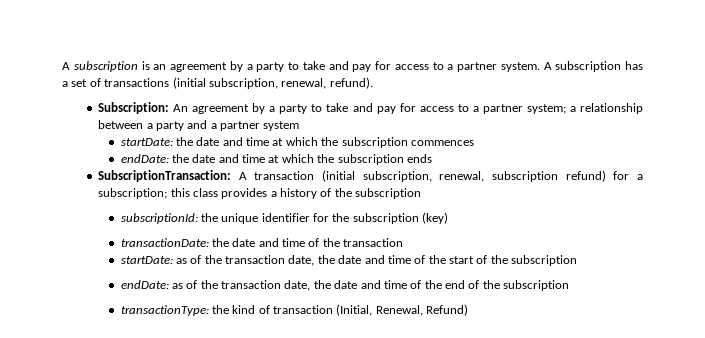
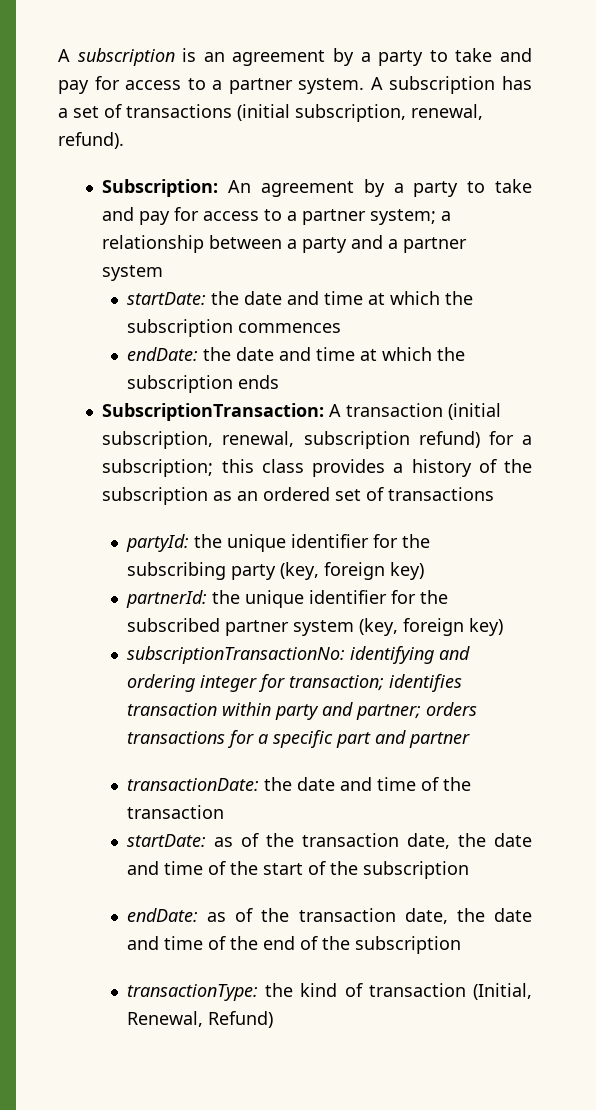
- SubscriptionTransaction: A transaction (initial subscription, renewal, subscription refund) for a subscription; this class provides a history of the subscription
- subscriptionId: the unique identifier for the subscription (key)
+ SubscriptionTransaction: A transaction (initial subscription, renewal, subscription refund) for a subscription; this class provides a history of the subscription as an ordered set of transactions
+ partyId: the unique identifier for the subscribing party (key, foreign key)
+ partnerId: the unique identifier for the subscribed partner system (key, foreign key)
+ subscriptionTransactionNo: identifying and ordering integer for transaction; identifies transaction within party and partner; orders transactions for a specific part and partner

